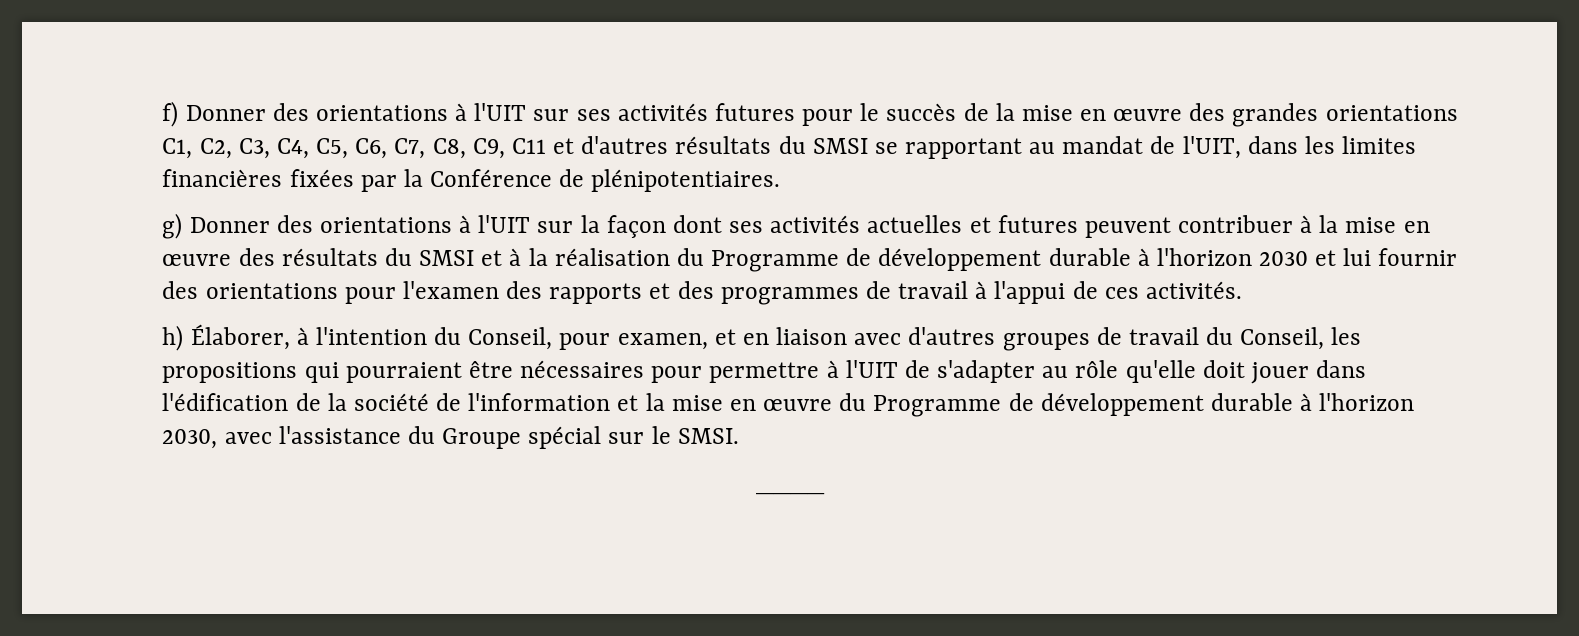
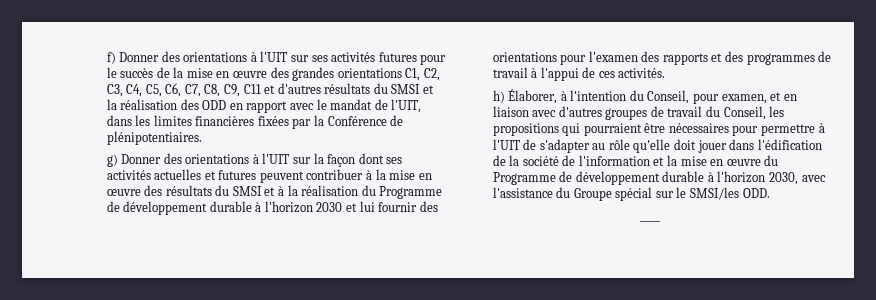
- f) Donner des orientations à l'UIT sur ses activités futures pour le succès de la mise en œuvre des grandes orientations C1, C2, C3, C4, C5, C6, C7, C8, C9, C11 et d'autres résultats du SMSI se rapportant au mandat de l'UIT, dans les limites financières fixées par la Conférence de plénipotentiaires.
+ f) Donner des orientations à l'UIT sur ses activités futures pour le succès de la mise en œuvre des grandes orientations C1, C2, C3, C4, C5, C6, C7, C8, C9, C11 et d'autres résultats du SMSI et la réalisation des ODD en rapport avec le mandat de l'UIT, dans les limites financières fixées par la Conférence de plénipotentiaires.
- h) Élaborer, à l'intention du Conseil, pour examen, et en liaison avec d'autres groupes de travail du Conseil, les propositions qui pourraient être nécessaires pour permettre à l'UIT de s'adapter au rôle qu'elle doit jouer dans l'édification de la société de l'information et la mise en œuvre du Programme de développement durable à l'horizon 2030, avec l'assistance du Groupe spécial sur le SMSI.
+ h) Élaborer, à l'intention du Conseil, pour examen, et en liaison avec d'autres groupes de travail du Conseil, les propositions qui pourraient être nécessaires pour permettre à l'UIT de s'adapter au rôle qu'elle doit jouer dans l'édification de la société de l'information et la mise en œuvre du Programme de développement durable à l'horizon 2030, avec l'assistance du Groupe spécial sur le SMSI/les ODD.

